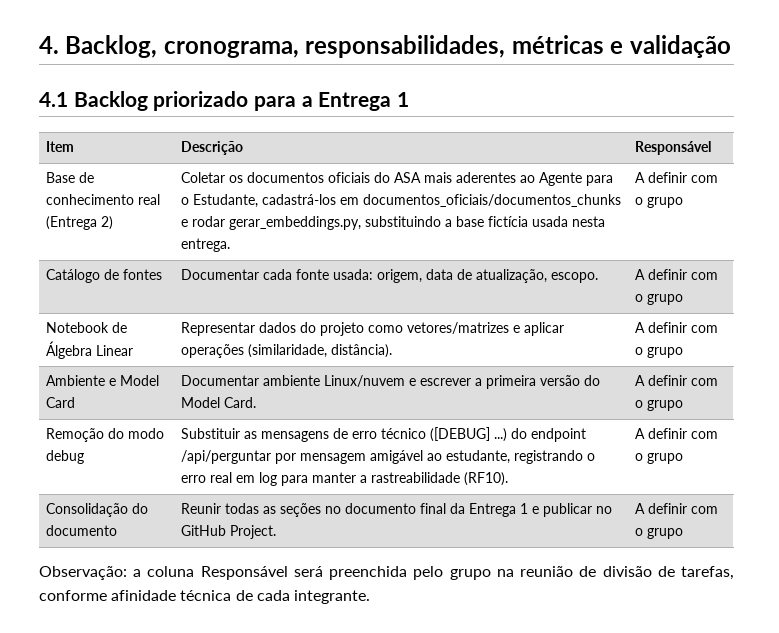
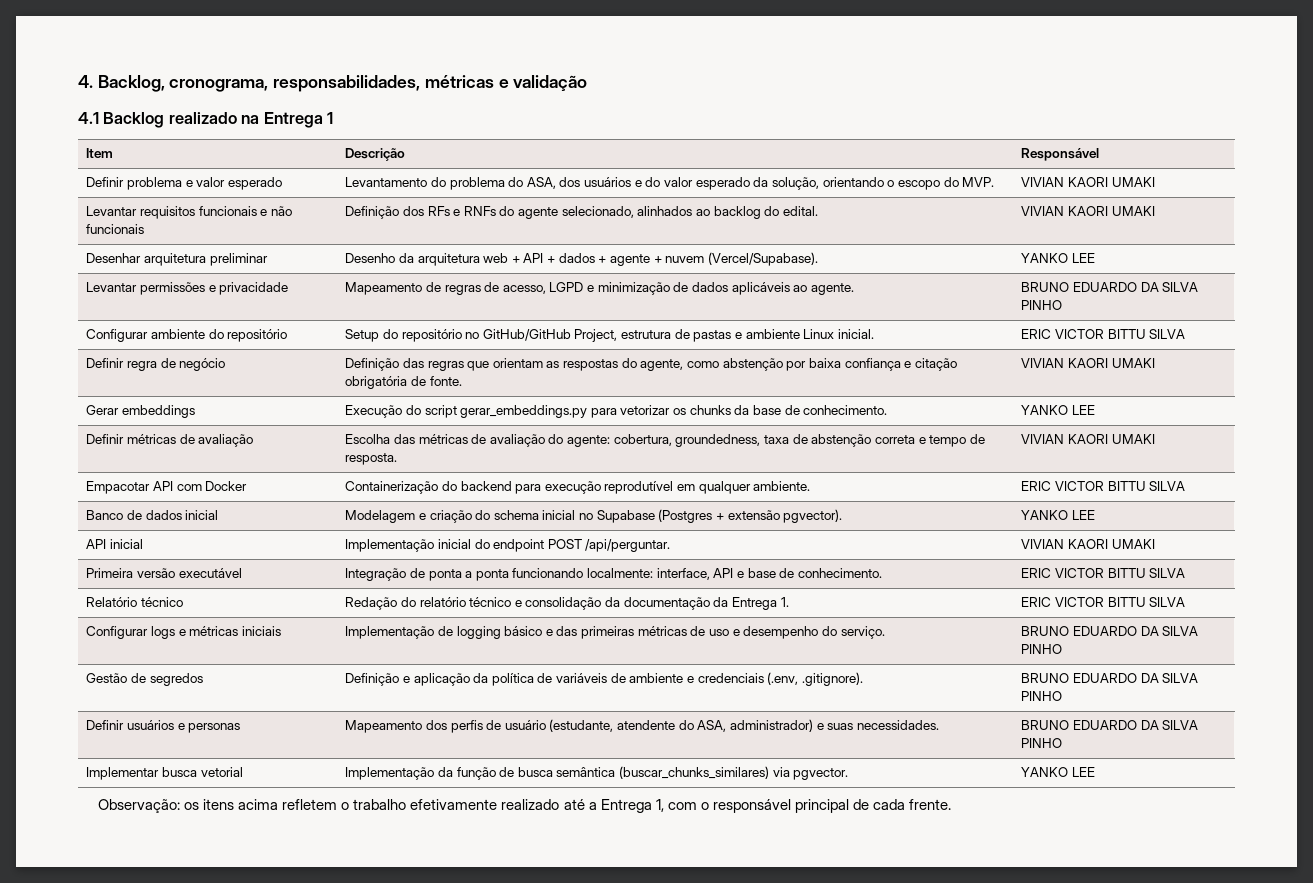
- 4.1 Backlog priorizado para a Entrega 1
+ 4.1 Backlog realizado na Entrega 1
- Base de conhecimento real (Entrega 2) | Coletar os documentos oficiais do ASA mais aderentes ao Agente para o Estudante, cadastrá-los em documentos_oficiais/documentos_chunks e rodar gerar_embeddings.py, substituindo a base fictícia usada nesta entrega. | A definir com o grupo
- Catálogo de fontes | Documentar cada fonte usada: origem, data de atualização, escopo. | A definir com o grupo
- Notebook de Álgebra Linear | Representar dados do projeto como vetores/matrizes e aplicar operações (similaridade, distância). | A definir com o grupo
- Ambiente e Model Card | Documentar ambiente Linux/nuvem e escrever a primeira versão do Model Card. | A definir com o grupo
- Remoção do modo debug | Substituir as mensagens de erro técnico ([DEBUG] ...) do endpoint /api/perguntar por mensagem amigável ao estudante, registrando o erro real em log para manter a rastreabilidade (RF10). | A definir com o grupo
- Consolidação do documento | Reunir todas as seções no documento final da Entrega 1 e publicar no GitHub Project. | A definir com o grupo
- Observação: a coluna Responsável será preenchida pelo grupo na reunião de divisão de tarefas, conforme afinidade técnica de cada integrante.
+ Definir problema e valor esperado | Levantamento do problema do ASA, dos usuários e do valor esperado da solução, orientando o escopo do MVP. | VIVIAN KAORI UMAKI
+ Levantar requisitos funcionais e não funcionais | Definição dos RFs e RNFs do agente selecionado, alinhados ao backlog do edital. | VIVIAN KAORI UMAKI
+ Desenhar arquitetura preliminar | Desenho da arquitetura web + API + dados + agente + nuvem (Vercel/Supabase). | YANKO LEE
+ Levantar permissões e privacidade | Mapeamento de regras de acesso, LGPD e minimização de dados aplicáveis ao agente. | BRUNO EDUARDO DA SILVA PINHO
+ Configurar ambiente do repositório | Setup do repositório no GitHub/GitHub Project, estrutura de pastas e ambiente Linux inicial. | ERIC VICTOR BITTU SILVA
+ Definir regra de negócio | Definição das regras que orientam as respostas do agente, como abstenção por baixa confiança e citação obrigatória de fonte. | VIVIAN KAORI UMAKI
+ Gerar embeddings | Execução do script gerar_embeddings.py para vetorizar os chunks da base de conhecimento. | YANKO LEE
+ Definir métricas de avaliação | Escolha das métricas de avaliação do agente: cobertura, groundedness, taxa de abstenção correta e tempo de resposta. | VIVIAN KAORI UMAKI
+ Empacotar API com Docker | Containerização do backend para execução reprodutível em qualquer ambiente. | ERIC VICTOR BITTU SILVA
+ Banco de dados inicial | Modelagem e criação do schema inicial no Supabase (Postgres + extensão pgvector). | YANKO LEE
+ API inicial | Implementação inicial do endpoint POST /api/perguntar. | VIVIAN KAORI UMAKI
+ Primeira versão executável | Integração de ponta a ponta funcionando localmente: interface, API e base de conhecimento. | ERIC VICTOR BITTU SILVA
+ Relatório técnico | Redação do relatório técnico e consolidação da documentação da Entrega 1. | ERIC VICTOR BITTU SILVA
+ Configurar logs e métricas iniciais | Implementação de logging básico e das primeiras métricas de uso e desempenho do serviço. | BRUNO EDUARDO DA SILVA PINHO
+ Gestão de segredos | Definição e aplicação da política de variáveis de ambiente e credenciais (.env, .gitignore). | BRUNO EDUARDO DA SILVA PINHO
+ Definir usuários e personas | Mapeamento dos perfis de usuário (estudante, atendente do ASA, administrador) e suas necessidades. | BRUNO EDUARDO DA SILVA PINHO
+ Implementar busca vetorial | Implementação da função de busca semântica (buscar_chunks_similares) via pgvector. | YANKO LEE
+ Observação: os itens acima refletem o trabalho efetivamente realizado até a Entrega 1, com o responsável principal de cada frente.

